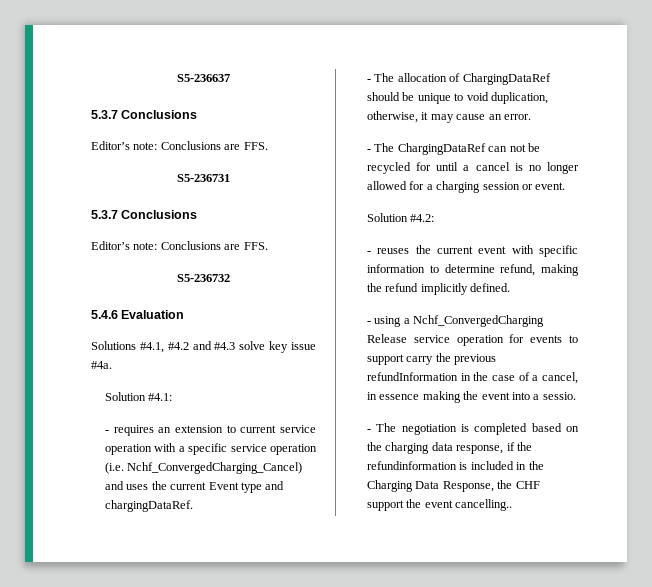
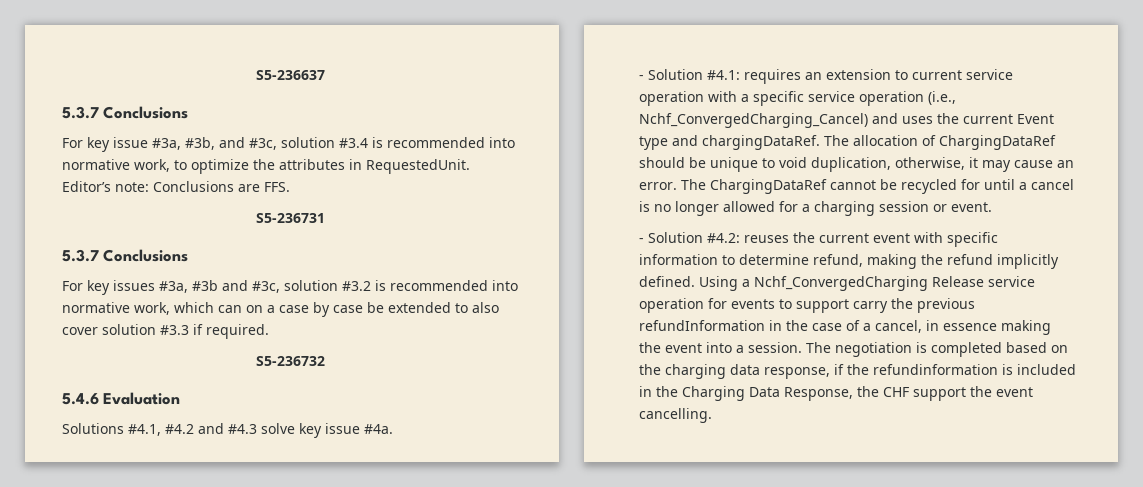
+ For key issue #3a, #3b, and #3c, solution #3.4 is recommended into normative work, to optimize the attributes in RequestedUnit.
  S5-236731
  5.3.7 Conclusions
- Editor’s note: Conclusions are FFS.
+ For key issues #3a, #3b and #3c, solution #3.2 is recommended into normative work, which can on a case by case be extended to also cover solution #3.3 if required.
- Solution #4.1:
- - requires an extension to current service operation with a specific service operation (i.e. Nchf_ConvergedCharging_Cancel) and uses the current Event type and chargingDataRef.
- - The allocation of ChargingDataRef should be unique to void duplication, otherwise, it may cause an error.
- - The ChargingDataRef can not be recycled for until a cancel is no longer allowed for a charging session or event.
+ - Solution #4.1: requires an extension to current service operation with a specific service operation (i.e., Nchf_ConvergedCharging_Cancel) and uses the current Event type and chargingDataRef. The allocation of ChargingDataRef should be unique to void duplication, otherwise, it may cause an error. The ChargingDataRef cannot be recycled for until a cancel is no longer allowed for a charging session or event.
- Solution #4.2:
- - reuses the current event with specific information to determine refund, making the refund implicitly defined.
- - using a Nchf_ConvergedCharging Release service operation for events to support carry the previous refundInformation in the case of a cancel, in essence making the event into a sessio.
- - The negotiation is completed based on the charging data response, if the refundinformation is included in the Charging Data Response, the CHF support the event cancelling..
+ - Solution #4.2: reuses the current event with specific information to determine refund, making the refund implicitly defined. Using a Nchf_ConvergedCharging Release service operation for events to support carry the previous refundInformation in the case of a cancel, in essence making the event into a session. The negotiation is completed based on the charging data response, if the refundinformation is included in the Charging Data Response, the CHF support the event cancelling.

